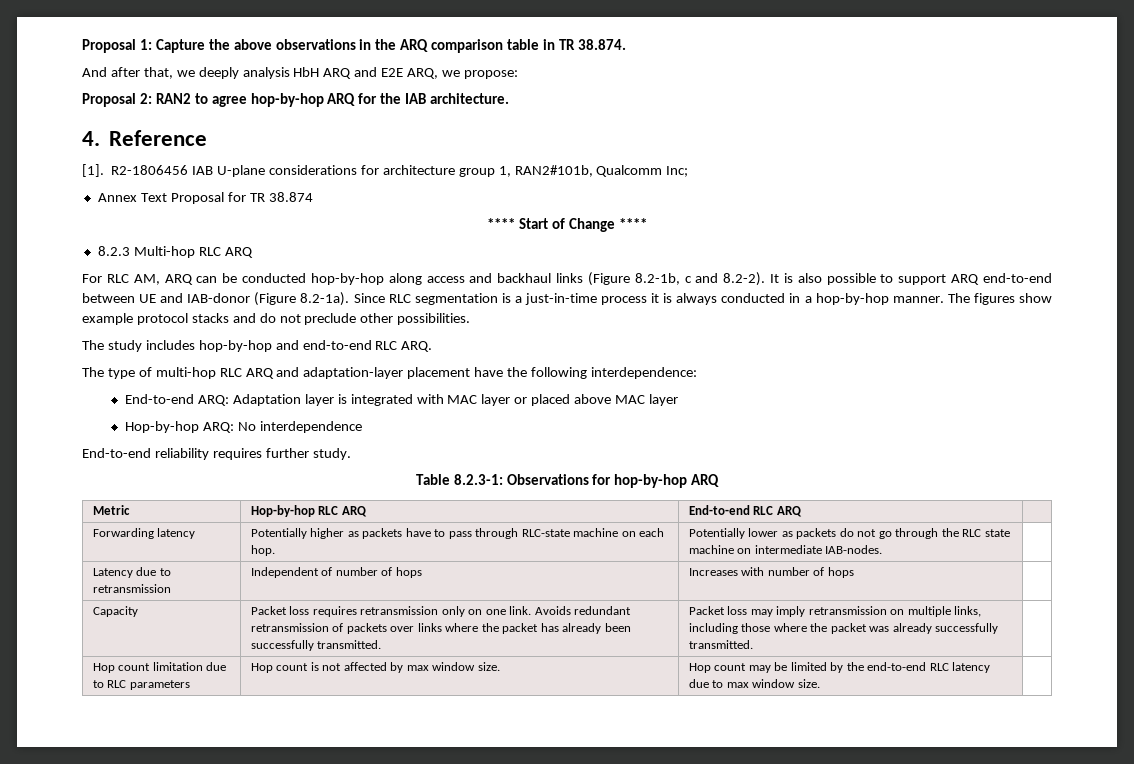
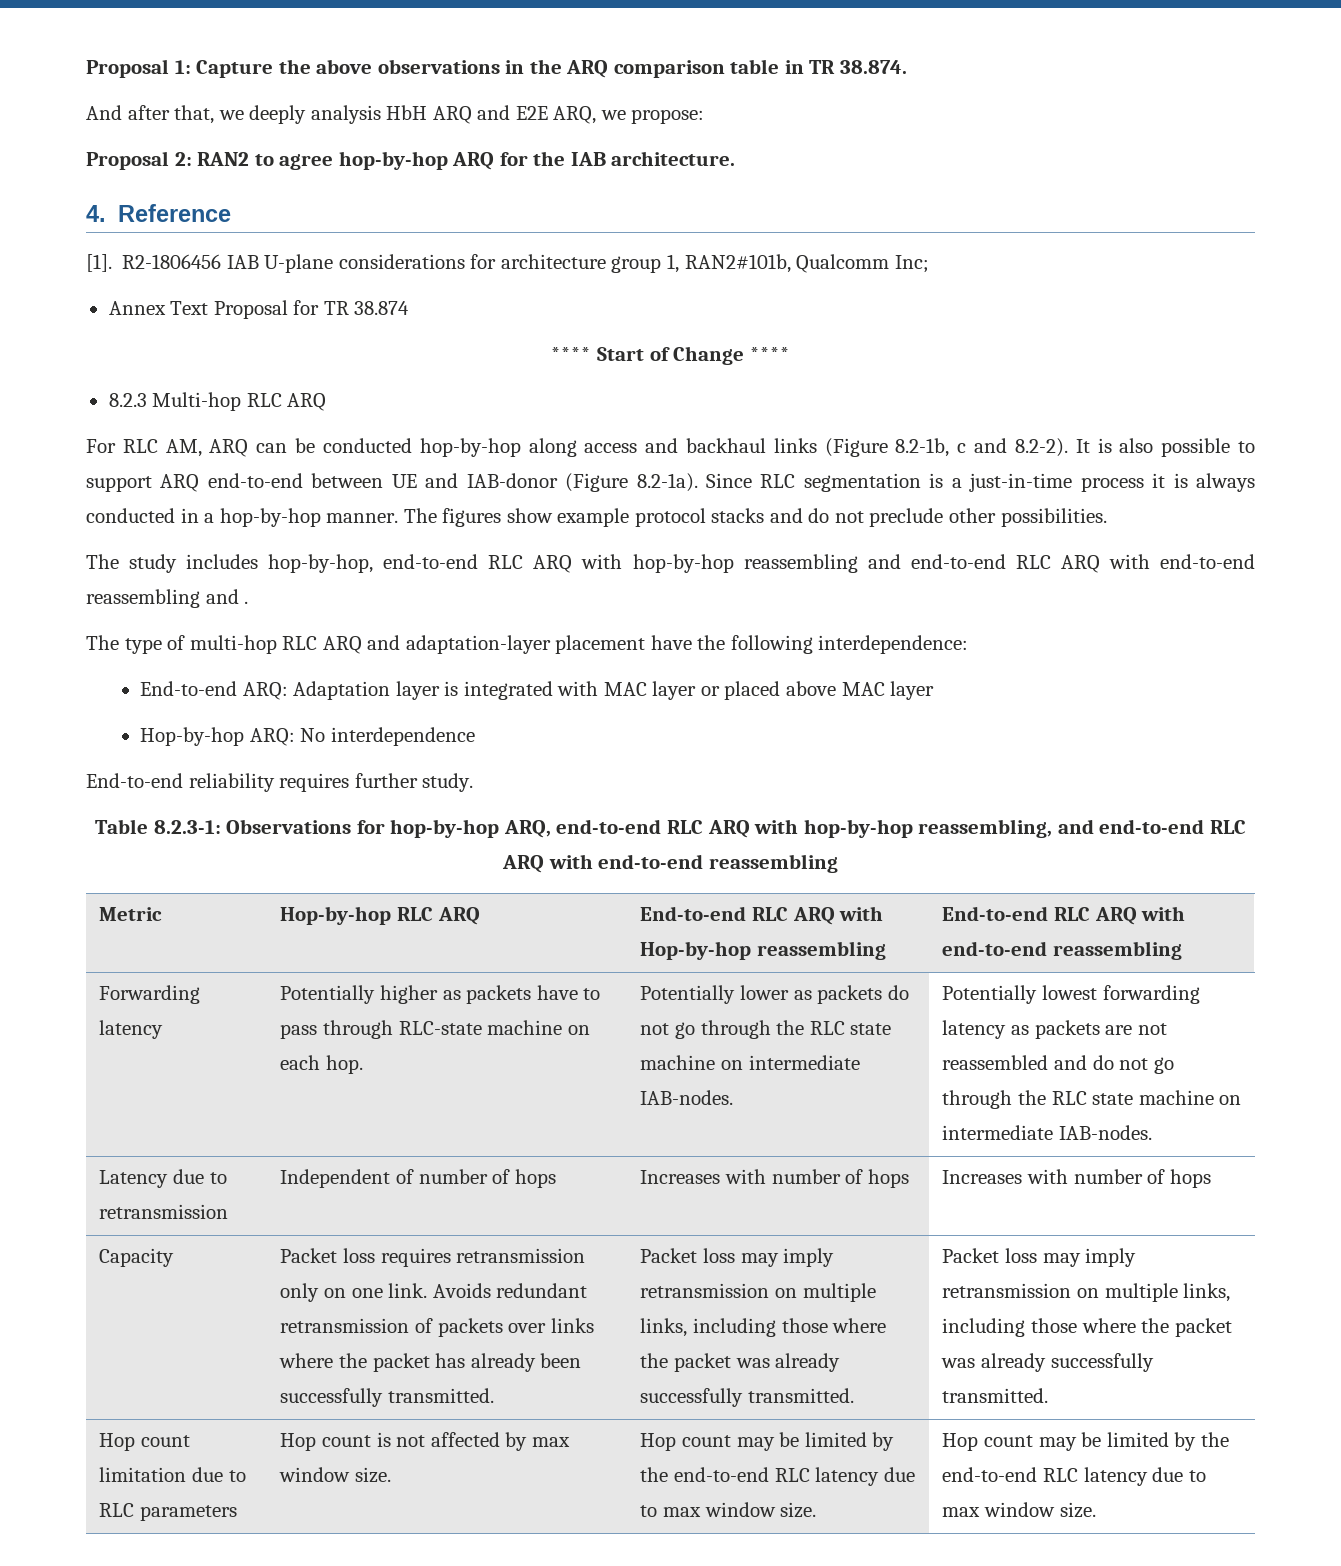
- The study includes hop-by-hop and end-to-end RLC ARQ.
+ The study includes hop-by-hop, end-to-end RLC ARQ with hop-by-hop reassembling and end-to-end RLC ARQ with end-to-end reassembling and .
- Table 8.2.3-1: Observations for hop-by-hop ARQ
+ Table 8.2.3-1: Observations for hop-by-hop ARQ, end-to-end RLC ARQ with hop-by-hop reassembling, and end-to-end RLC ARQ with end-to-end reassembling
- Metric | Hop-by-hop RLC ARQ | End-to-end RLC ARQ |
+ Metric | Hop-by-hop RLC ARQ | End-to-end RLC ARQ with Hop-by-hop reassembling | End-to-end RLC ARQ with end-to-end reassembling
+ Potentially lowest forwarding latency as packets are not reassembled and do not go through the RLC state machine on intermediate IAB-nodes.
- Latency due to retransmission | Independent of number of hops | Increases with number of hops |
+ Latency due to retransmission | Independent of number of hops | Increases with number of hops | Increases with number of hops
- Packet loss may imply retransmission on multiple links, including those where the packet was already successfully transmitted.
+ Packet loss may imply retransmission on multiple links, including those where the packet was already successfully transmitted. | Packet loss may imply retransmission on multiple links, including those where the packet was already successfully transmitted.
- Hop count may be limited by the end-to-end RLC latency due to max window size.
+ Hop count may be limited by the end-to-end RLC latency due to max window size. | Hop count may be limited by the end-to-end RLC latency due to max window size.

